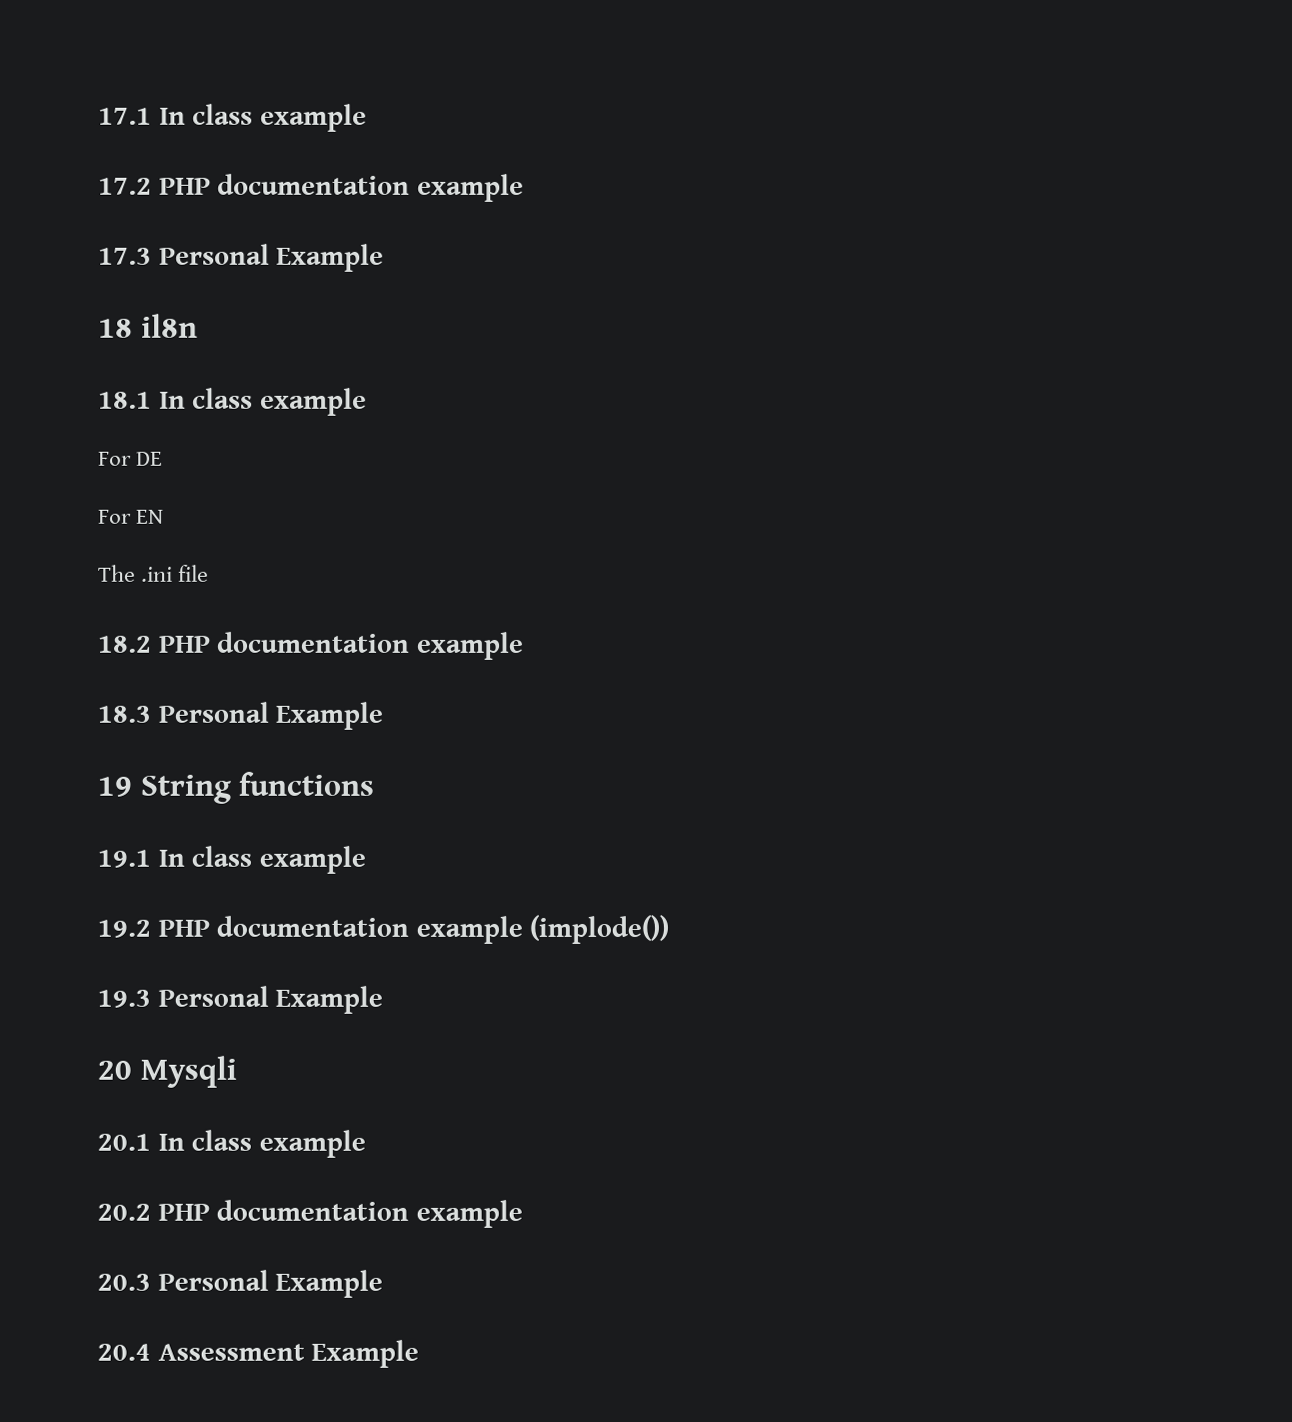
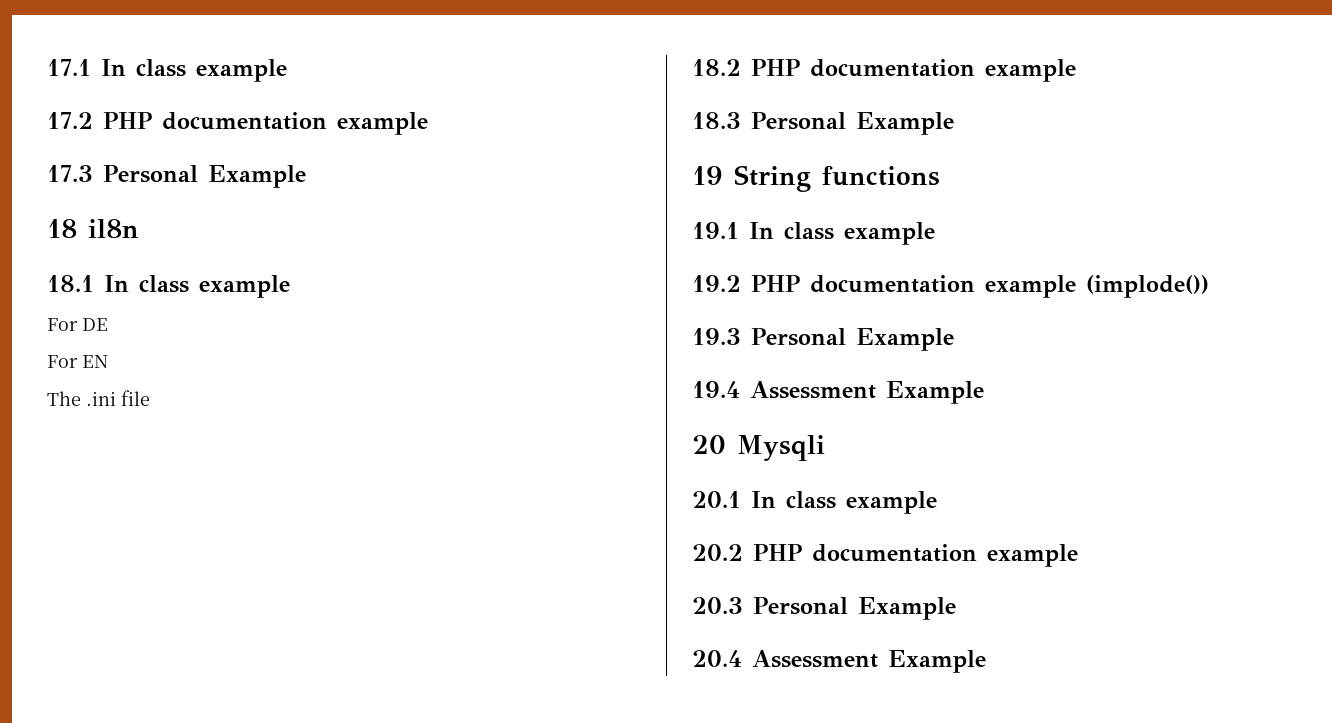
+ 19.4 Assessment Example

